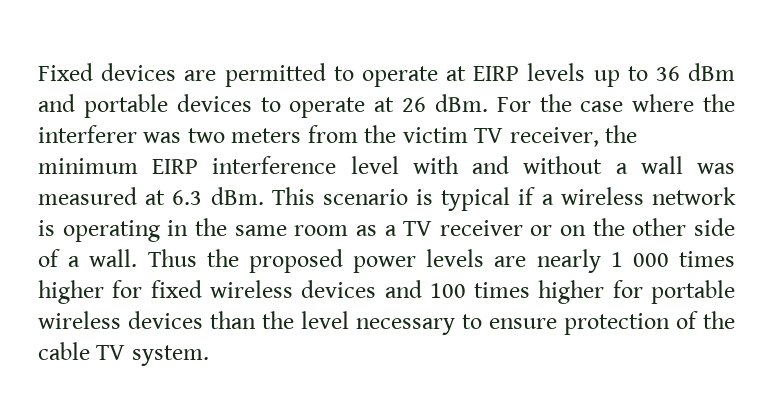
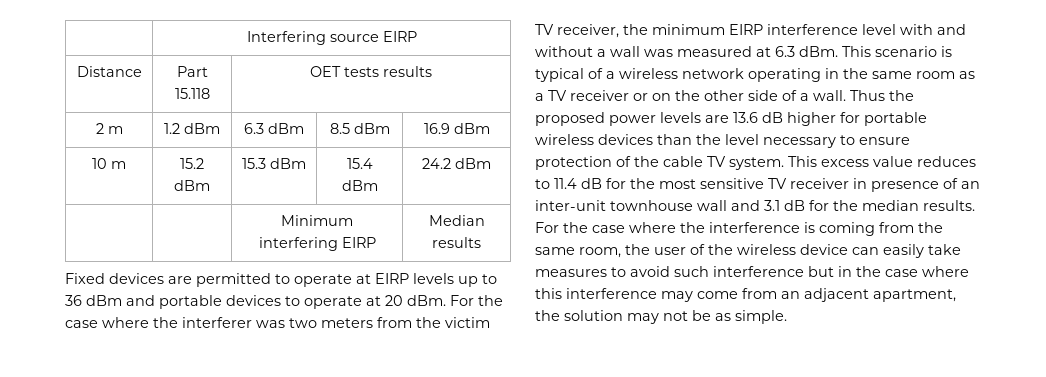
+ | Interfering source EIRP
+ Distance | Part 15.118 | OET tests results
+ 2 m | 1.2 dBm | 6.3 dBm | 8.5 dBm | 16.9 dBm
+ 10 m | 15.2 dBm | 15.3 dBm | 15.4 dBm | 24.2 dBm
+ | | Minimum interfering EIRP | Median results
- Fixed devices are permitted to operate at EIRP levels up to 36 dBm and portable devices to operate at 26 dBm.
+ Fixed devices are permitted to operate at EIRP levels up to 36 dBm and portable devices to operate at 20 dBm.
- This scenario is typical if a wireless network is operating in the same room as a TV receiver or on the other side of a wall.
+ This scenario is typical of a wireless network operating in the same room as a TV receiver or on the other side of a wall.
- Thus the proposed power levels are nearly 1 000 times higher for fixed wireless devices and 100 times higher for portable wireless devices than the level necessary to ensure protection of the cable TV system.
+ Thus the proposed power levels are 13.6 dB higher for portable wireless devices than the level necessary to ensure protection of the cable TV system.
+ This excess value reduces to 11.4 dB for the most sensitive TV receiver in presence of an inter-unit townhouse wall and 3.1 dB for the median results. For the case where the interference is coming from the same room, the user of the wireless device can easily take measures to avoid such interference but in the case where this interference may come from an adjacent apartment, the solution may not be as simple.

